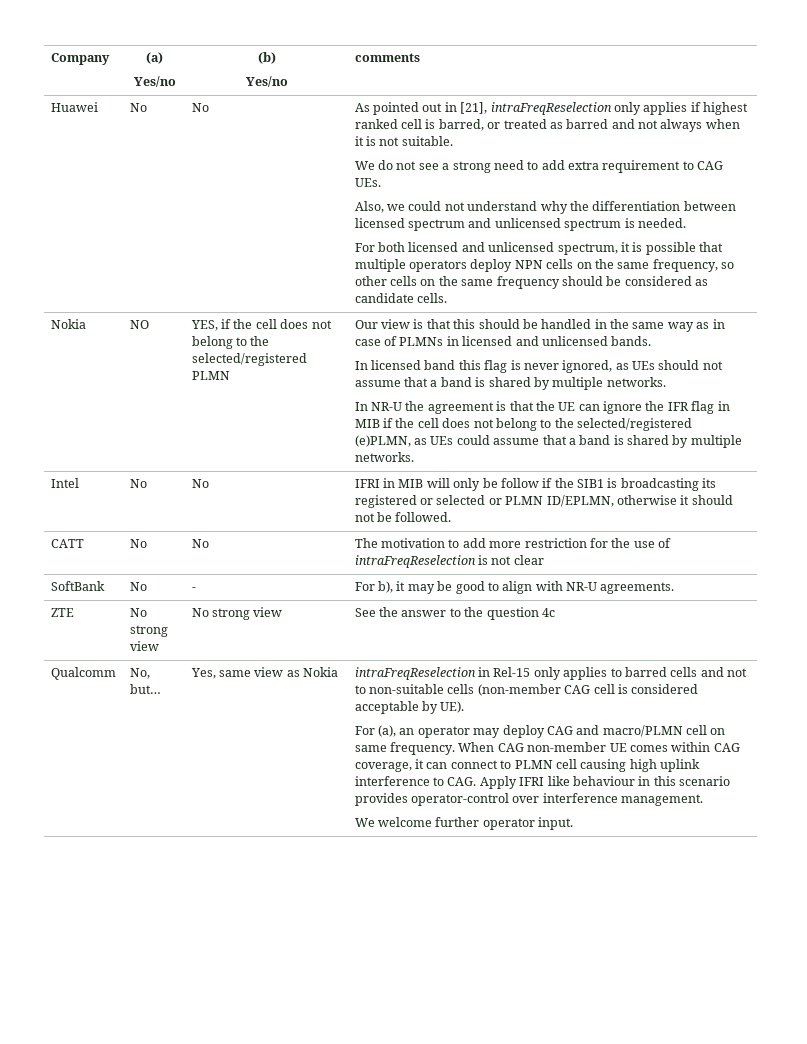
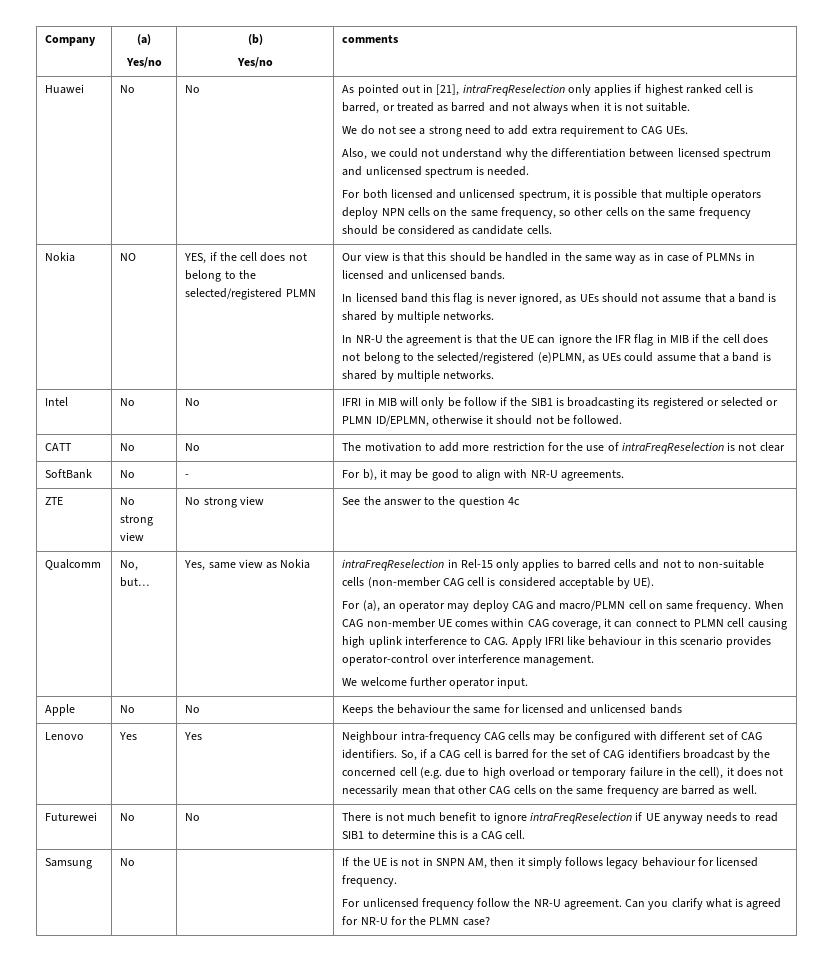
+ Apple | No | No | Keeps the behaviour the same for licensed and unlicensed bands
+ Lenovo | Yes | Yes | Neighbour intra-frequency CAG cells may be configured with different set of CAG identifiers. So, if a CAG cell is barred for the set of CAG identifiers broadcast by the concerned cell (e.g. due to high overload or temporary failure in the cell), it does not necessarily mean that other CAG cells on the same frequency are barred as well.
+ Futurewei | No | No | There is not much benefit to ignore intraFreqReselection if UE anyway needs to read SIB1 to determine this is a CAG cell.
+ Samsung | No | | If the UE is not in SNPN AM, then it simply follows legacy behaviour for licensed frequency.
+ For unlicensed frequency follow the NR-U agreement. Can you clarify what is agreed for NR-U for the PLMN case?

